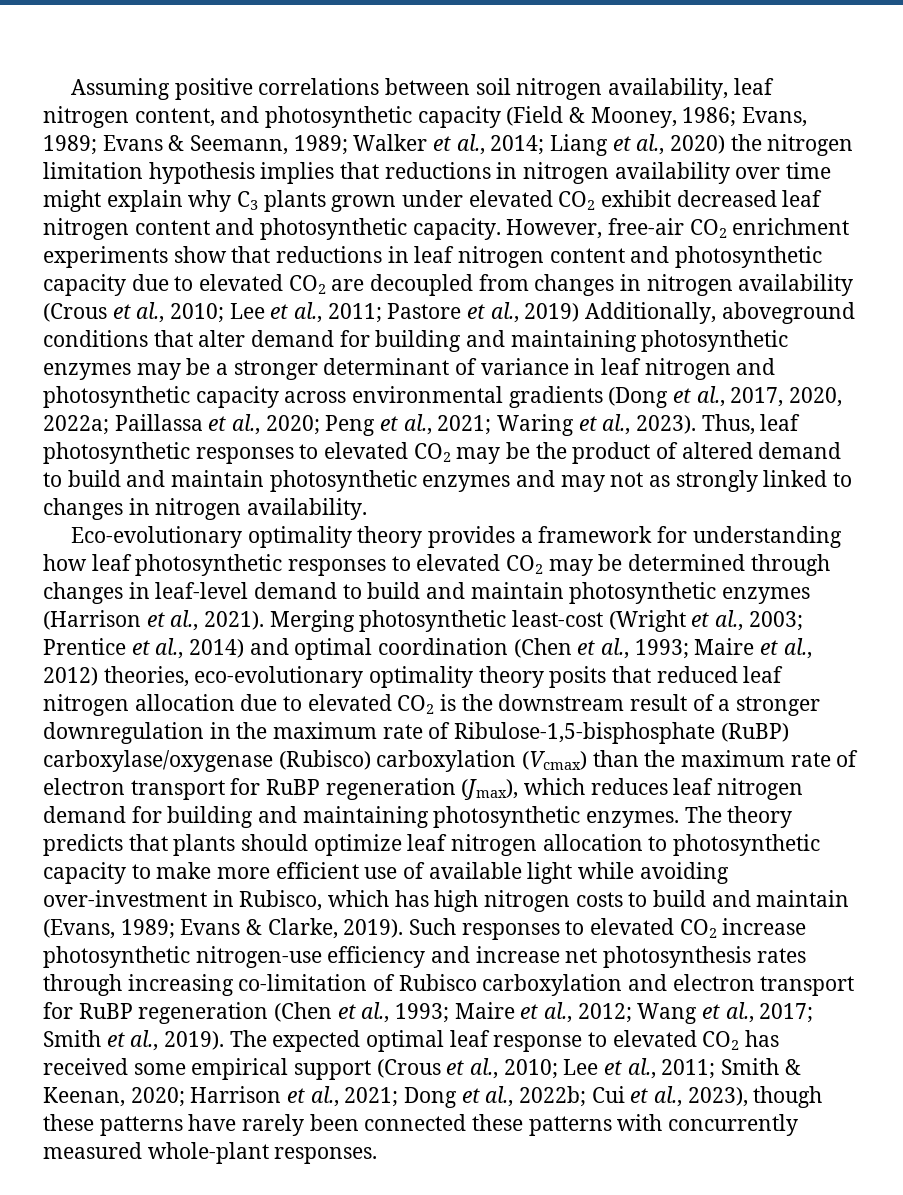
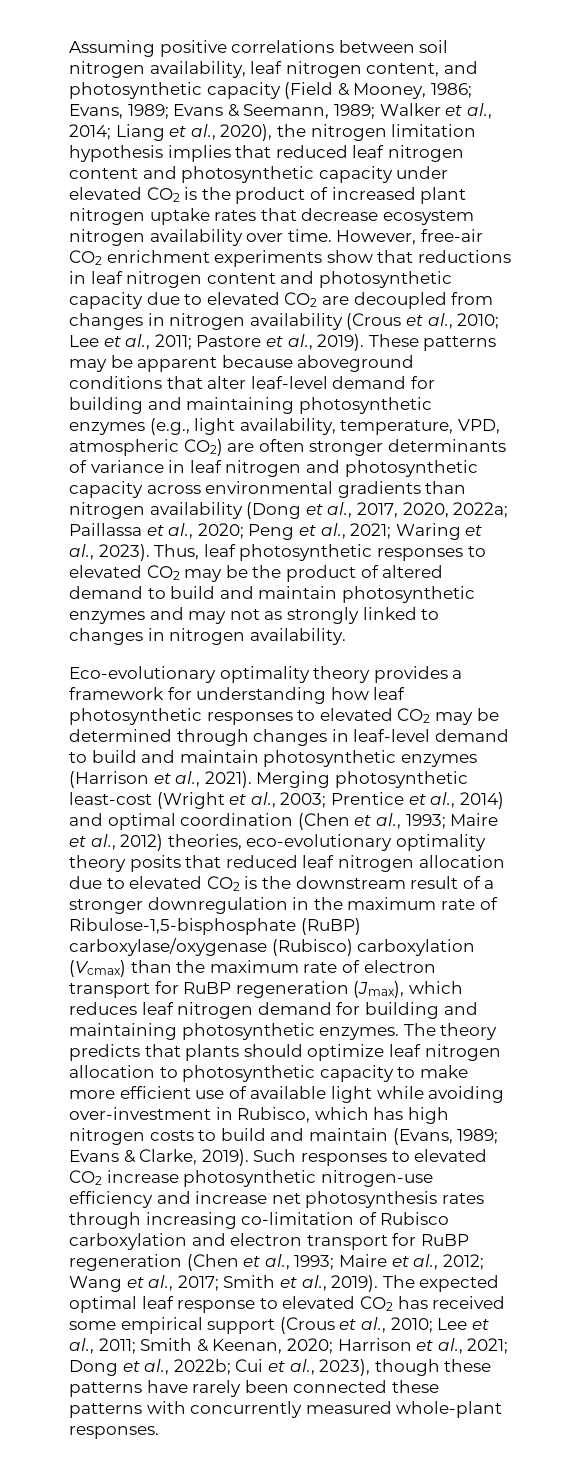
- Assuming positive correlations between soil nitrogen availability, leaf nitrogen content, and photosynthetic capacity (Field & Mooney, 1986; Evans, 1989; Evans & Seemann, 1989; Walker et al., 2014; Liang et al., 2020) the nitrogen limitation hypothesis implies that reductions in nitrogen availability over time might explain why C3 plants grown under elevated CO2 exhibit decreased leaf nitrogen content and photosynthetic capacity.
+ Assuming positive correlations between soil nitrogen availability, leaf nitrogen content, and photosynthetic capacity (Field & Mooney, 1986; Evans, 1989; Evans & Seemann, 1989; Walker et al., 2014; Liang et al., 2020), the nitrogen limitation hypothesis implies that reduced leaf nitrogen content and photosynthetic capacity under elevated CO2 is the product of increased plant nitrogen uptake rates that decrease ecosystem nitrogen availability over time.
- Pastore et al., 2019) Additionally, aboveground conditions that alter demand for building and maintaining photosynthetic enzymes may be a stronger determinant of variance in leaf nitrogen and photosynthetic capacity across environmental gradients (Dong et al., 2017, 2020, 2022a;
+ Pastore et al., 2019). These patterns may be apparent because aboveground conditions that alter leaf-level demand for building and maintaining photosynthetic enzymes (e.g., light availability, temperature, VPD, atmospheric CO2) are often stronger determinants of variance in leaf nitrogen and photosynthetic capacity across environmental gradients than nitrogen availability (Dong et al., 2017, 2020, 2022a;

